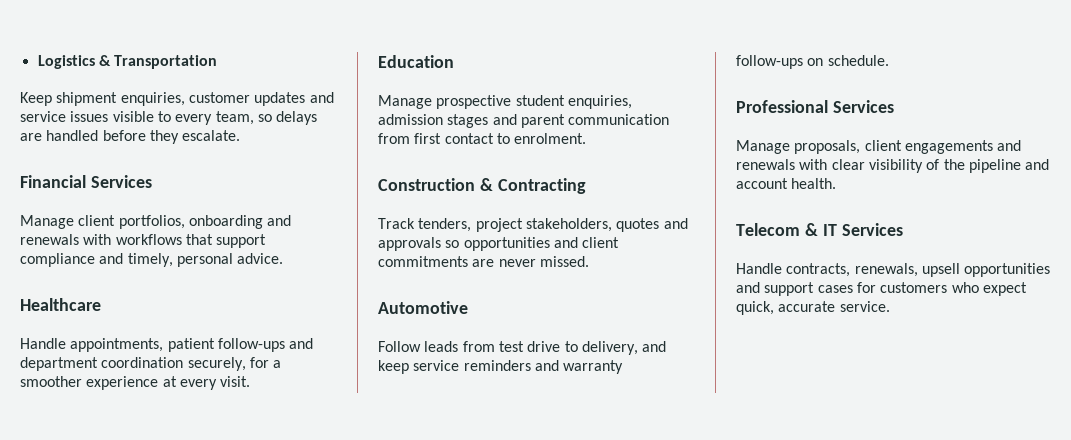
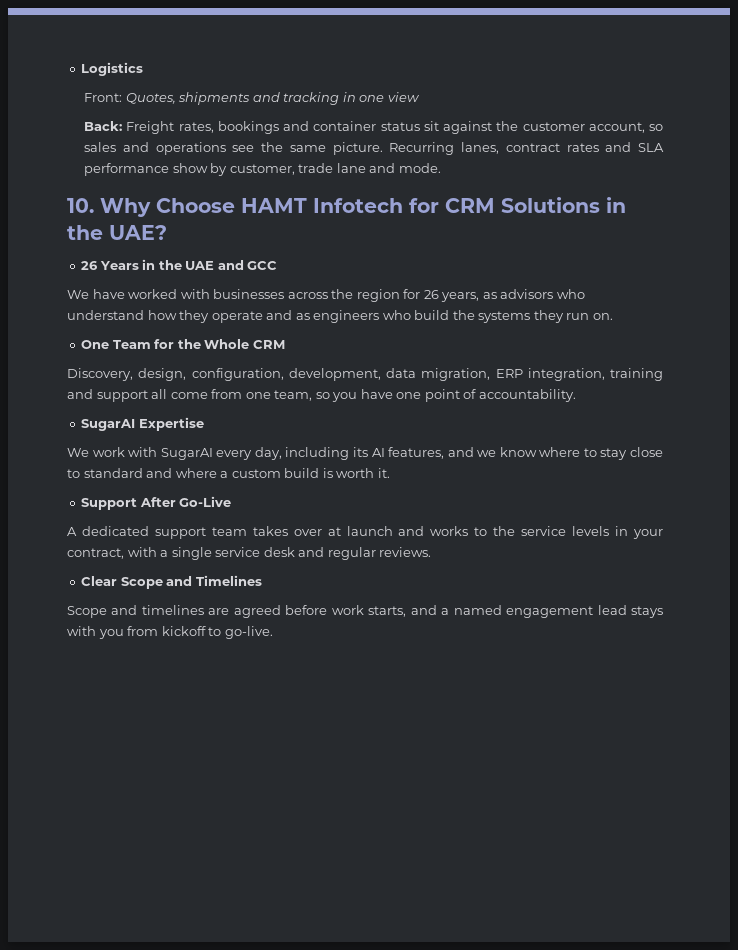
- Logistics & Transportation
- Keep shipment enquiries, customer updates and service issues visible to every team, so delays are handled before they escalate.
- Financial Services
- Manage client portfolios, onboarding and renewals with workflows that support compliance and timely, personal advice.
- Healthcare
- Handle appointments, patient follow-ups and department coordination securely, for a smoother experience at every visit.
- Education
- Manage prospective student enquiries, admission stages and parent communication from first contact to enrolment.
- Construction & Contracting
- Track tenders, project stakeholders, quotes and approvals so opportunities and client commitments are never missed.
- Automotive
- Follow leads from test drive to delivery, and keep service reminders and warranty follow-ups on schedule.
- Professional Services
- Manage proposals, client engagements and renewals with clear visibility of the pipeline and account health.
- Telecom & IT Services
- Handle contracts, renewals, upsell opportunities and support cases for customers who expect quick, accurate service.
+ Logistics
+ Front: Quotes, shipments and tracking in one view
+ Back: Freight rates, bookings and container status sit against the customer account, so sales and operations see the same picture. Recurring lanes, contract rates and SLA performance show by customer, trade lane and mode.
+ 10. Why Choose HAMT Infotech for CRM Solutions in the UAE?
+ 26 Years in the UAE and GCC
+ We have worked with businesses across the region for 26 years, as advisors who understand how they operate and as engineers who build the systems they run on.
+ One Team for the Whole CRM
+ Discovery, design, configuration, development, data migration, ERP integration, training and support all come from one team, so you have one point of accountability.
+ SugarAI Expertise
+ We work with SugarAI every day, including its AI features, and we know where to stay close to standard and where a custom build is worth it.
+ Support After Go-Live
+ A dedicated support team takes over at launch and works to the service levels in your contract, with a single service desk and regular reviews.
+ Clear Scope and Timelines
+ Scope and timelines are agreed before work starts, and a named engagement lead stays with you from kickoff to go-live.

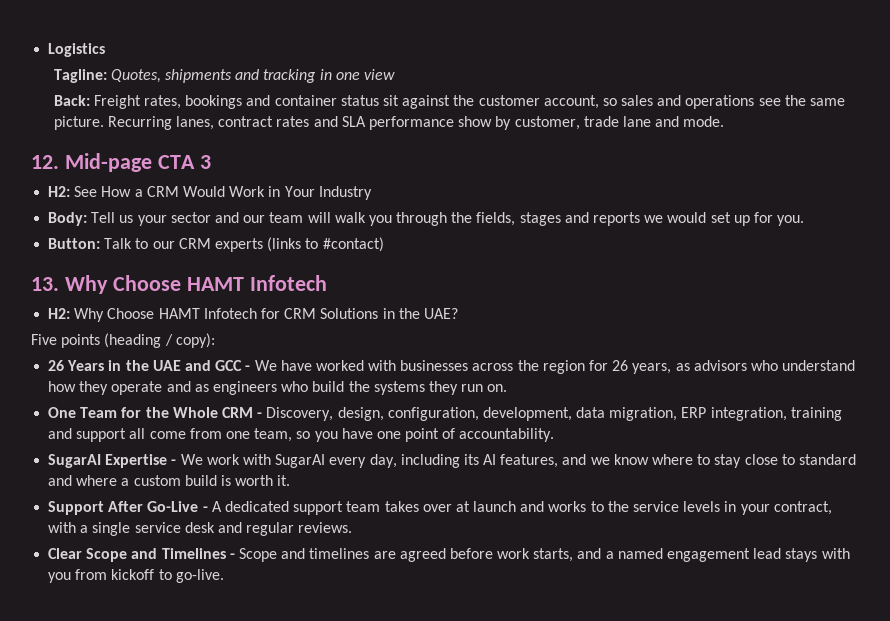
- Front: Quotes, shipments and tracking in one view
+ Tagline: Quotes, shipments and tracking in one view
- 10. Why Choose HAMT Infotech for CRM Solutions in the UAE?
+ 12. Mid-page CTA 3
+ H2: See How a CRM Would Work in Your Industry
+ Body: Tell us your sector and our team will walk you through the fields, stages and reports we would set up for you.
+ Button: Talk to our CRM experts (links to #contact)
+ 13. Why Choose HAMT Infotech
+ H2: Why Choose HAMT Infotech for CRM Solutions in the UAE?
+ Five points (heading / copy):
- 26 Years in the UAE and GCC
- We have worked with businesses across the region for 26 years, as advisors who understand how they operate and as engineers who build the systems they run on.
+ 26 Years in the UAE and GCC - We have worked with businesses across the region for 26 years, as advisors who understand how they operate and as engineers who build the systems they run on.
- One Team for the Whole CRM
- Discovery, design, configuration, development, data migration, ERP integration, training and support all come from one team, so you have one point of accountability.
+ One Team for the Whole CRM - Discovery, design, configuration, development, data migration, ERP integration, training and support all come from one team, so you have one point of accountability.
- SugarAI Expertise
- We work with SugarAI every day, including its AI features, and we know where to stay close to standard and where a custom build is worth it.
+ SugarAI Expertise - We work with SugarAI every day, including its AI features, and we know where to stay close to standard and where a custom build is worth it.
- Support After Go-Live
- A dedicated support team takes over at launch and works to the service levels in your contract, with a single service desk and regular reviews.
+ Support After Go-Live - A dedicated support team takes over at launch and works to the service levels in your contract, with a single service desk and regular reviews.
- Clear Scope and Timelines
- Scope and timelines are agreed before work starts, and a named engagement lead stays with you from kickoff to go-live.
+ Clear Scope and Timelines - Scope and timelines are agreed before work starts, and a named engagement lead stays with you from kickoff to go-live.

